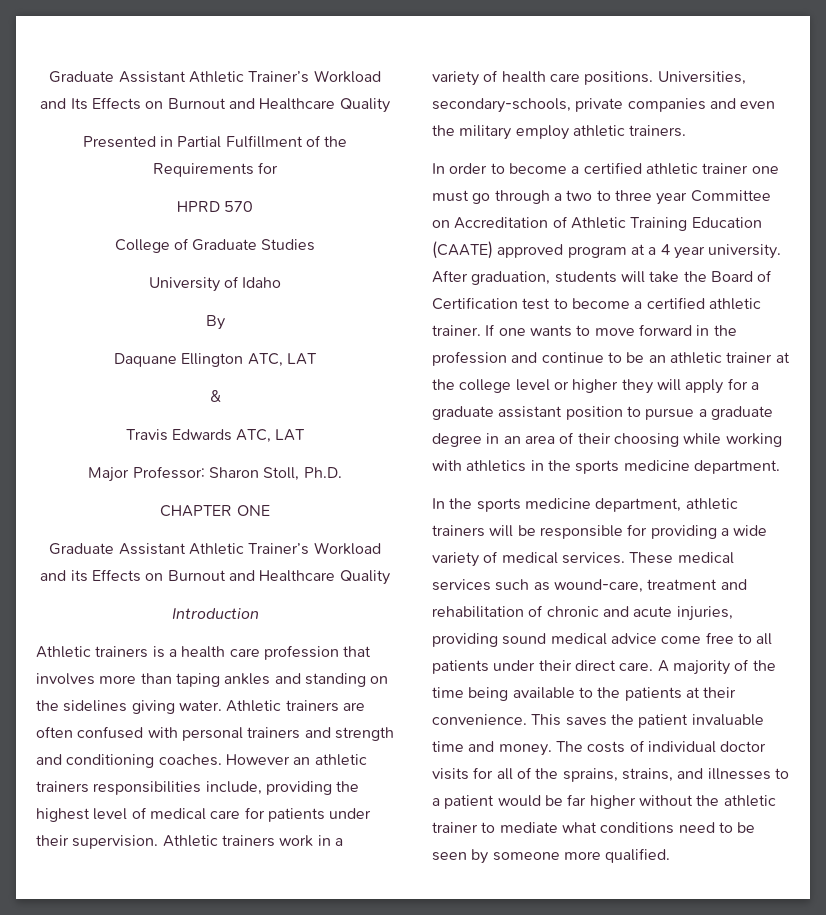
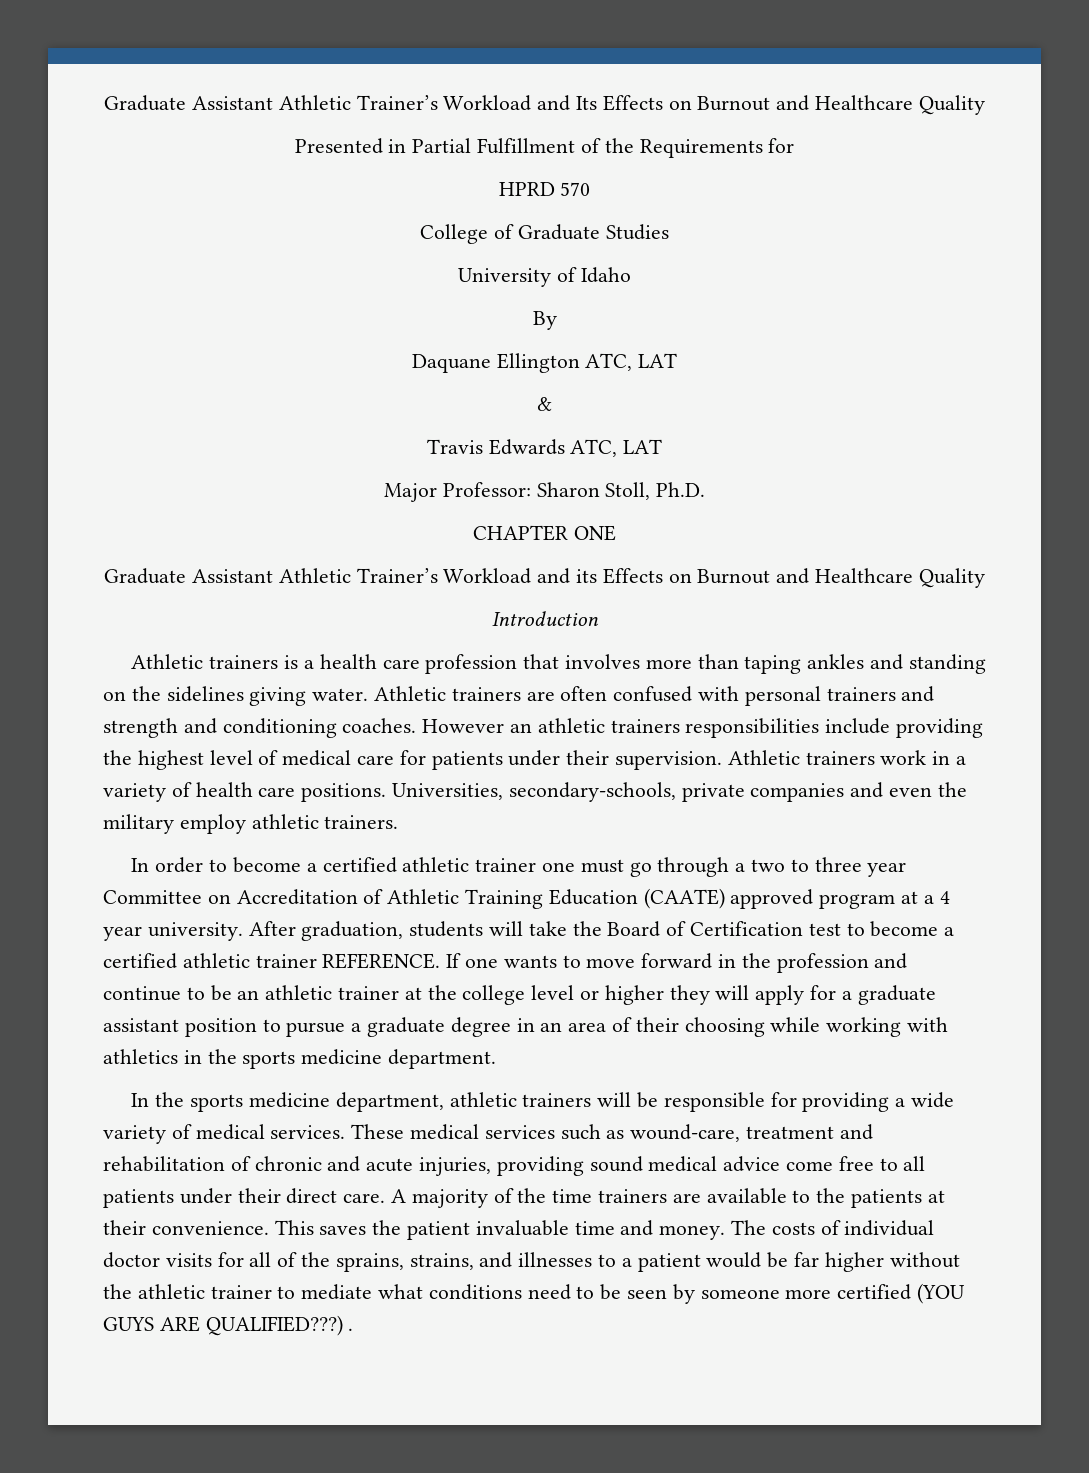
- However an athletic trainers responsibilities include, providing the highest level of medical care for patients under their supervision.
+ However an athletic trainers responsibilities include providing the highest level of medical care for patients under their supervision.
- After graduation, students will take the Board of Certification test to become a certified athletic trainer.
+ After graduation, students will take the Board of Certification test to become a certified athletic trainer REFERENCE.
- A majority of the time being available to the patients at their convenience.
+ A majority of the time trainers are available to the patients at their convenience.
- The costs of individual doctor visits for all of the sprains, strains, and illnesses to a patient would be far higher without the athletic trainer to mediate what conditions need to be seen by someone more qualified.
+ The costs of individual doctor visits for all of the sprains, strains, and illnesses to a patient would be far higher without the athletic trainer to mediate what conditions need to be seen by someone more certified (YOU GUYS ARE QUALIFIED???) .

